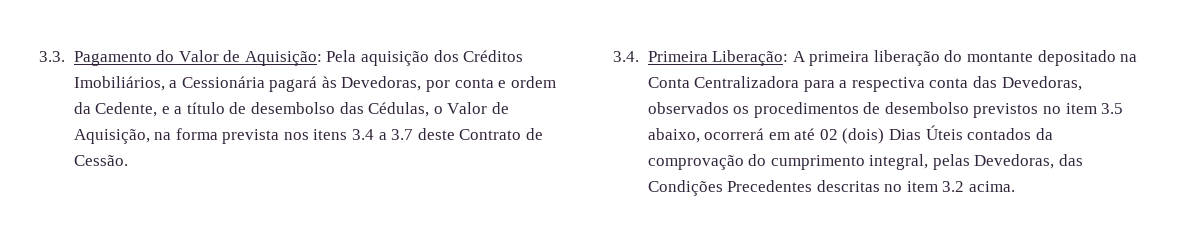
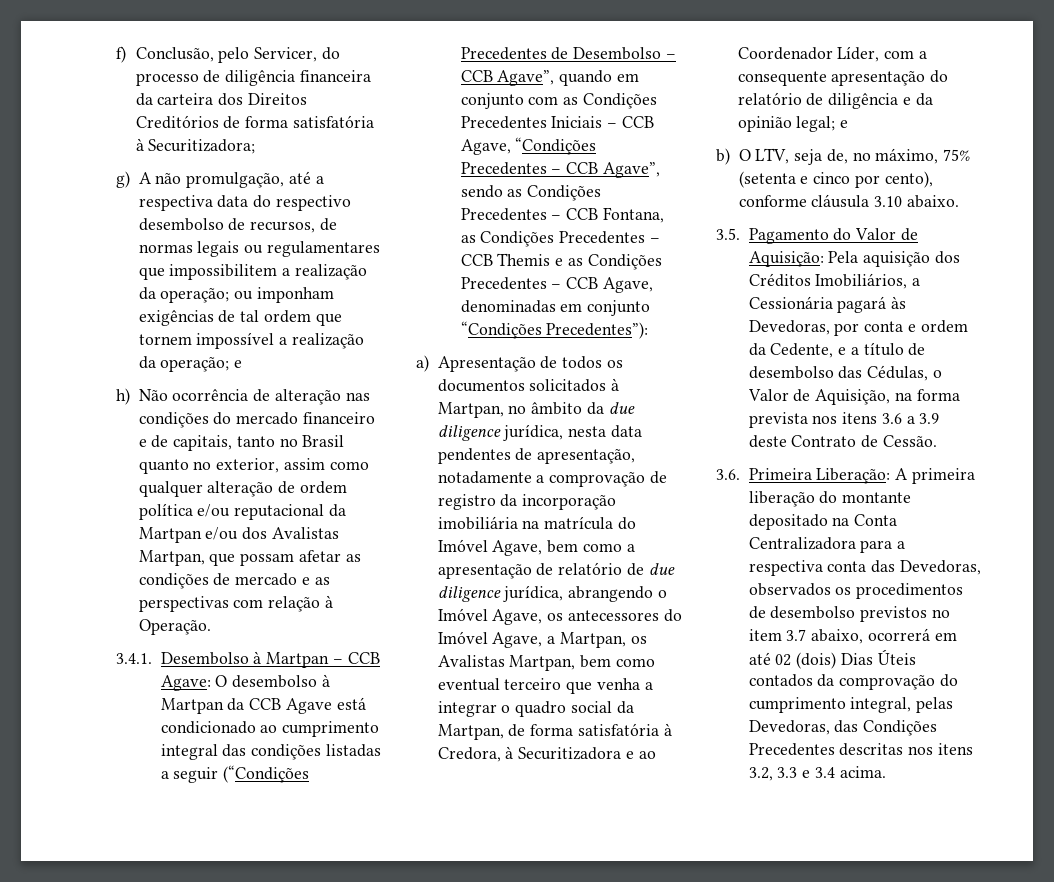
- 3.3. Pagamento do Valor de Aquisição: Pela aquisição dos Créditos Imobiliários, a Cessionária pagará às Devedoras, por conta e ordem da Cedente, e a título de desembolso das Cédulas, o Valor de Aquisição, na forma prevista nos itens 3.4 a 3.7 deste Contrato de Cessão.
+ f) Conclusão, pelo Servicer, do processo de diligência financeira da carteira dos Direitos Creditórios de forma satisfatória à Securitizadora;
+ g) A não promulgação, até a respectiva data do respectivo desembolso de recursos, de normas legais ou regulamentares que impossibilitem a realização da operação; ou imponham exigências de tal ordem que tornem impossível a realização da operação; e
+ h) Não ocorrência de alteração nas condições do mercado financeiro e de capitais, tanto no Brasil quanto no exterior, assim como qualquer alteração de ordem política e/ou reputacional da Martpan e/ou dos Avalistas Martpan, que possam afetar as condições de mercado e as perspectivas com relação à Operação.
+ 3.4.1. Desembolso à Martpan – CCB Agave: O desembolso à Martpan da CCB Agave está condicionado ao cumprimento integral das condições listadas a seguir (“Condições Precedentes de Desembolso – CCB Agave”, quando em conjunto com as Condições Precedentes Iniciais – CCB Agave, “Condições Precedentes – CCB Agave”, sendo as Condições Precedentes – CCB Fontana, as Condições Precedentes – CCB Themis e as Condições Precedentes – CCB Agave, denominadas em conjunto “Condições Precedentes”):
+ a) Apresentação de todos os documentos solicitados à Martpan, no âmbito da due diligence jurídica, nesta data pendentes de apresentação, notadamente a comprovação de registro da incorporação imobiliária na matrícula do Imóvel Agave, bem como a apresentação de relatório de due diligence jurídica, abrangendo o Imóvel Agave, os antecessores do Imóvel Agave, a Martpan, os Avalistas Martpan, bem como eventual terceiro que venha a integrar o quadro social da Martpan, de forma satisfatória à Credora, à Securitizadora e ao Coordenador Líder, com a consequente apresentação do relatório de diligência e da opinião legal; e
+ b) O LTV, seja de, no máximo, 75% (setenta e cinco por cento), conforme cláusula 3.10 abaixo.
+ 3.5. Pagamento do Valor de Aquisição: Pela aquisição dos Créditos Imobiliários, a Cessionária pagará às Devedoras, por conta e ordem da Cedente, e a título de desembolso das Cédulas, o Valor de Aquisição, na forma prevista nos itens 3.6 a 3.9 deste Contrato de Cessão.
- 3.4. Primeira Liberação: A primeira liberação do montante depositado na Conta Centralizadora para a respectiva conta das Devedoras, observados os procedimentos de desembolso previstos no item 3.5 abaixo, ocorrerá em até 02 (dois) Dias Úteis contados da comprovação do cumprimento integral, pelas Devedoras, das Condições Precedentes descritas no item 3.2 acima.
+ 3.6. Primeira Liberação: A primeira liberação do montante depositado na Conta Centralizadora para a respectiva conta das Devedoras, observados os procedimentos de desembolso previstos no item 3.7 abaixo, ocorrerá em até 02 (dois) Dias Úteis contados da comprovação do cumprimento integral, pelas Devedoras, das Condições Precedentes descritas nos itens 3.2, 3.3 e 3.4 acima.

